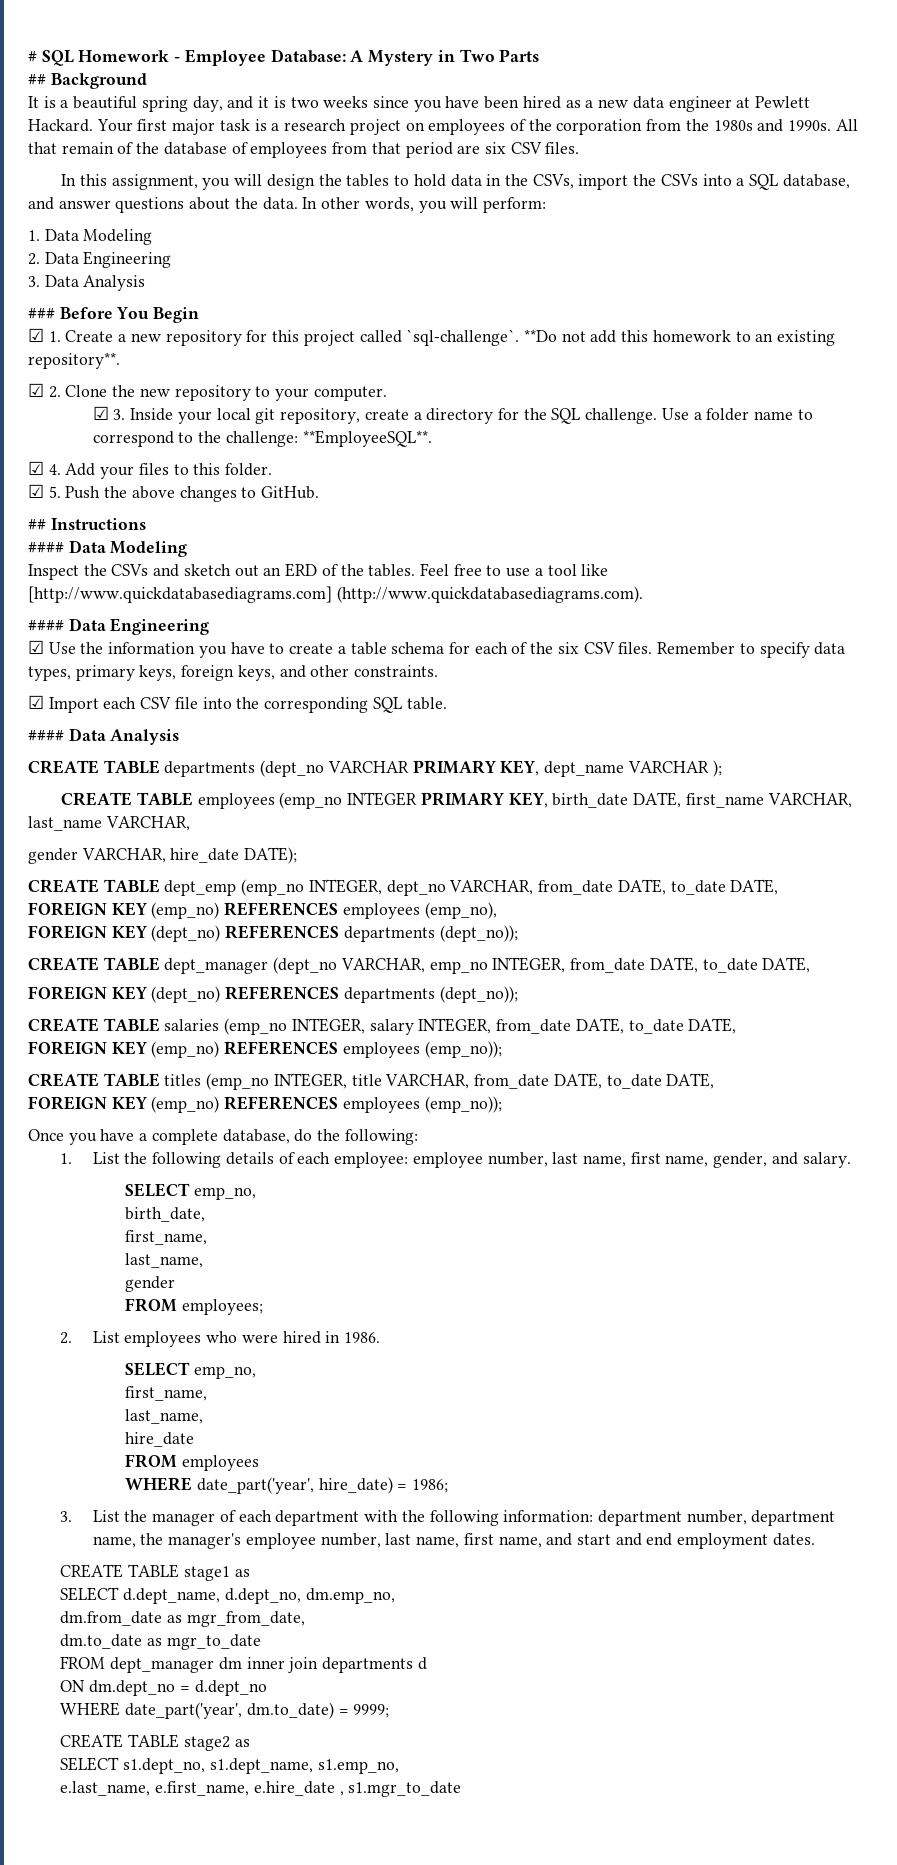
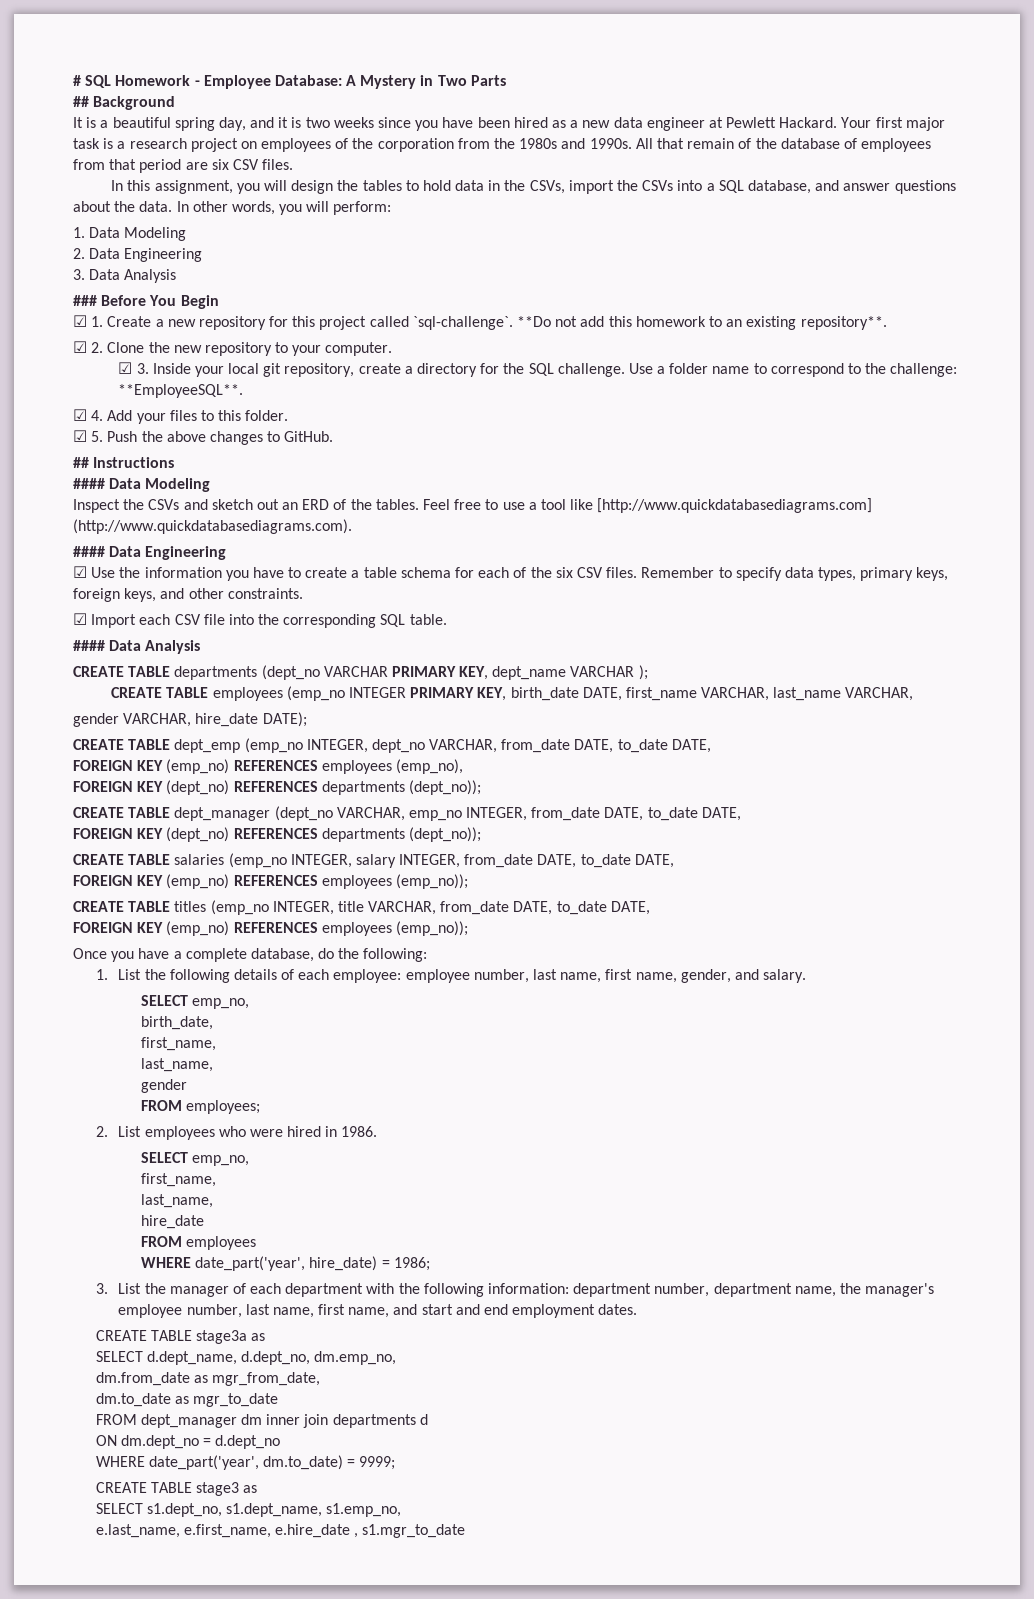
- CREATE TABLE stage1 as
+ CREATE TABLE stage3a as
- CREATE TABLE stage2 as
+ CREATE TABLE stage3 as

